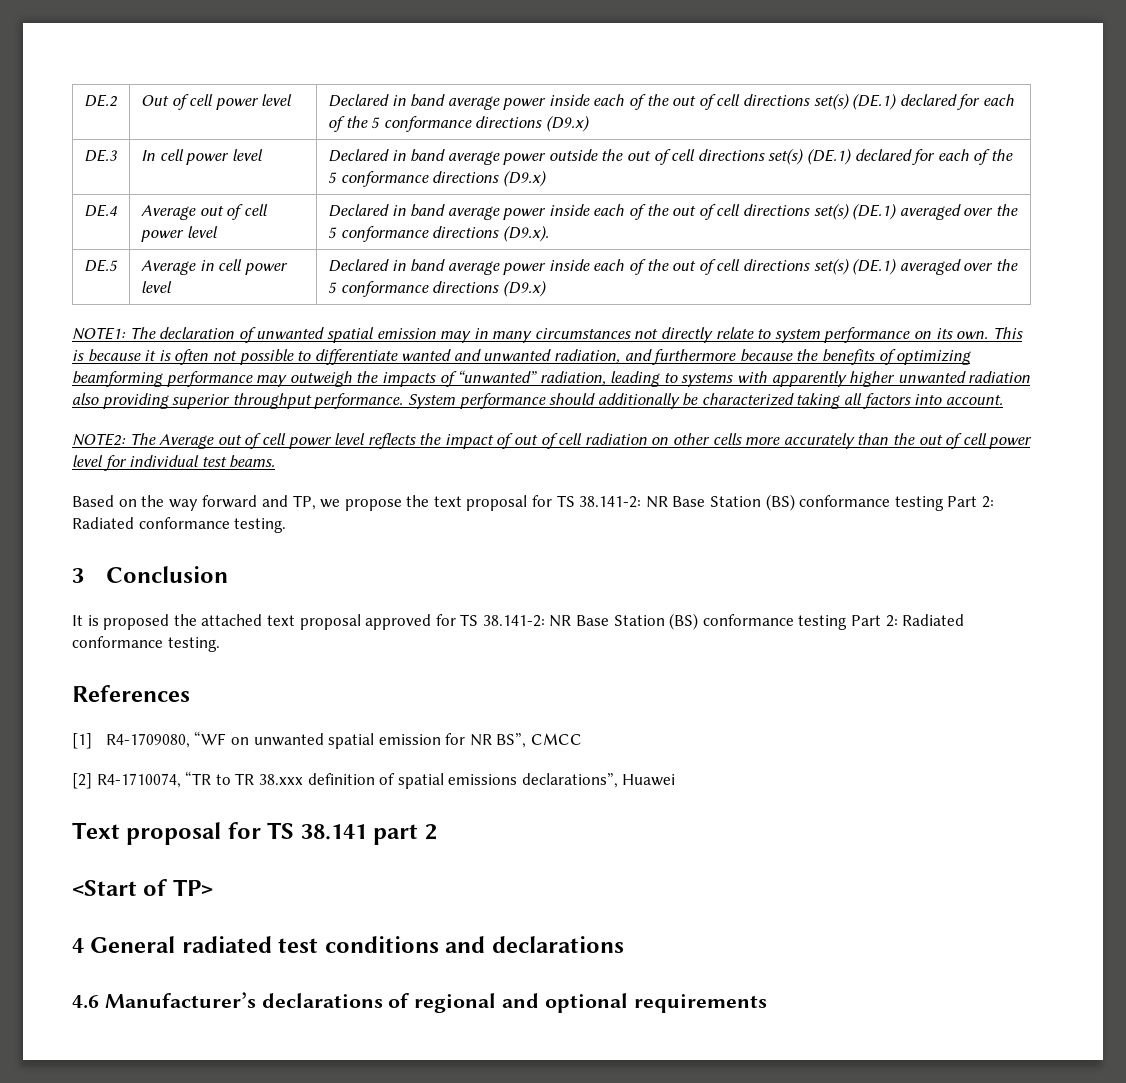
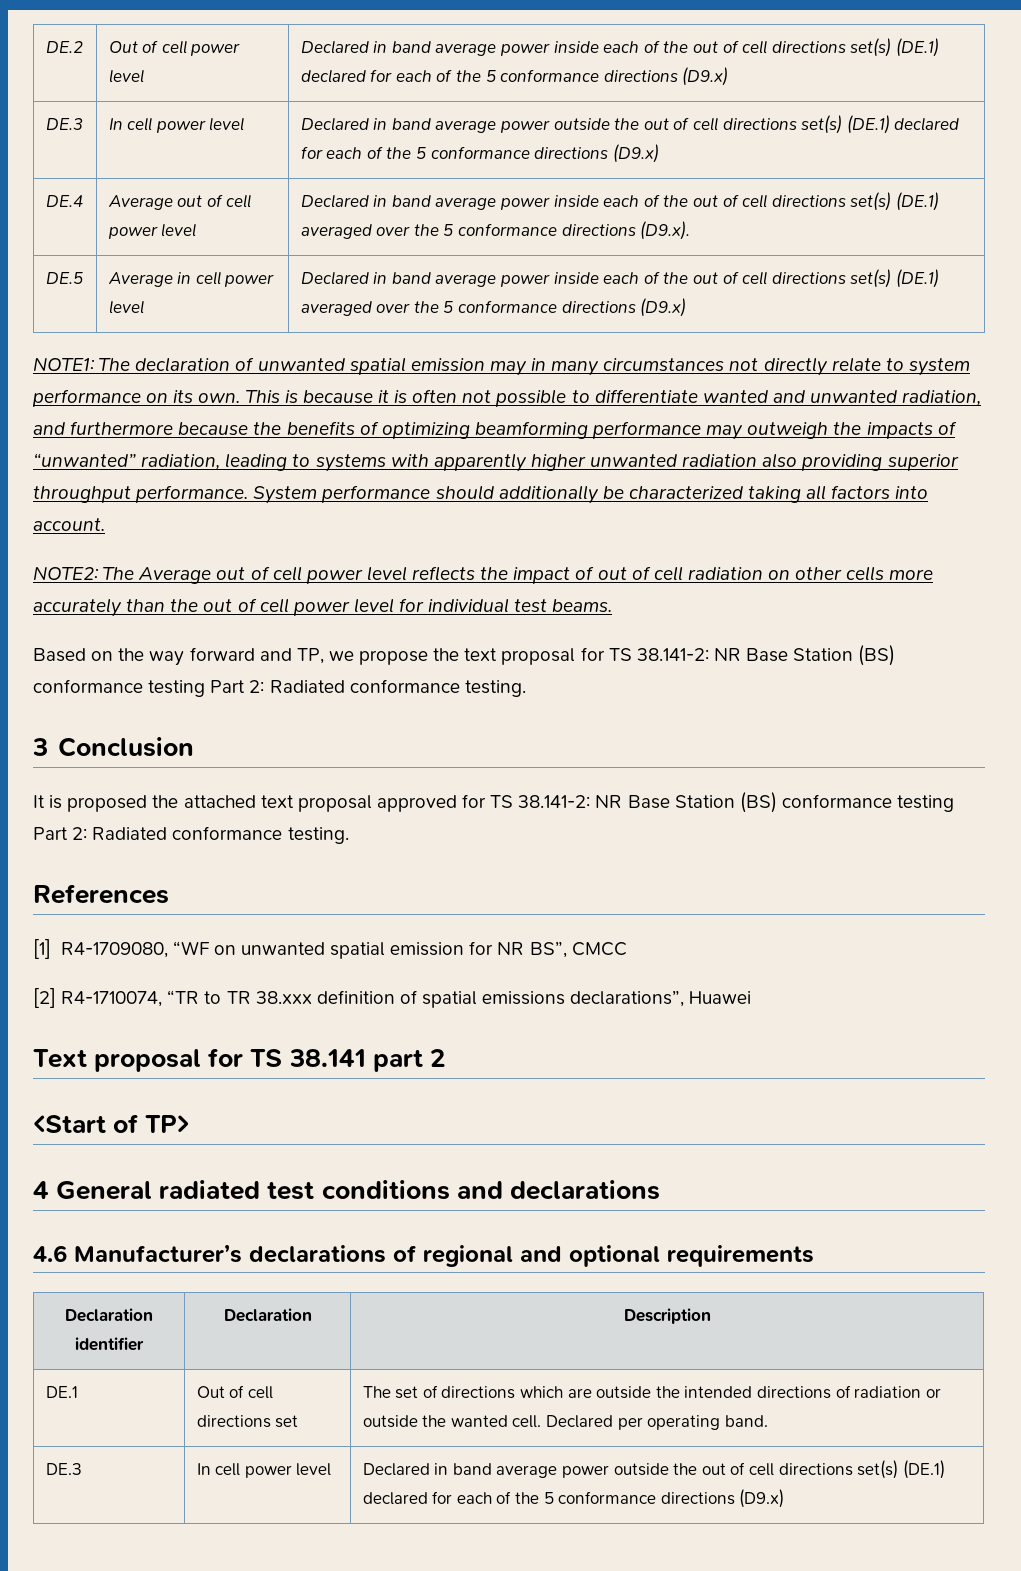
+ Declaration identifier | Declaration | Description
+ DE.1 | Out of cell directions set | The set of directions which are outside the intended directions of radiation or outside the wanted cell. Declared per operating band.
+ DE.3 | In cell power level | Declared in band average power outside the out of cell directions set(s) (DE.1) declared for each of the 5 conformance directions (D9.x)

